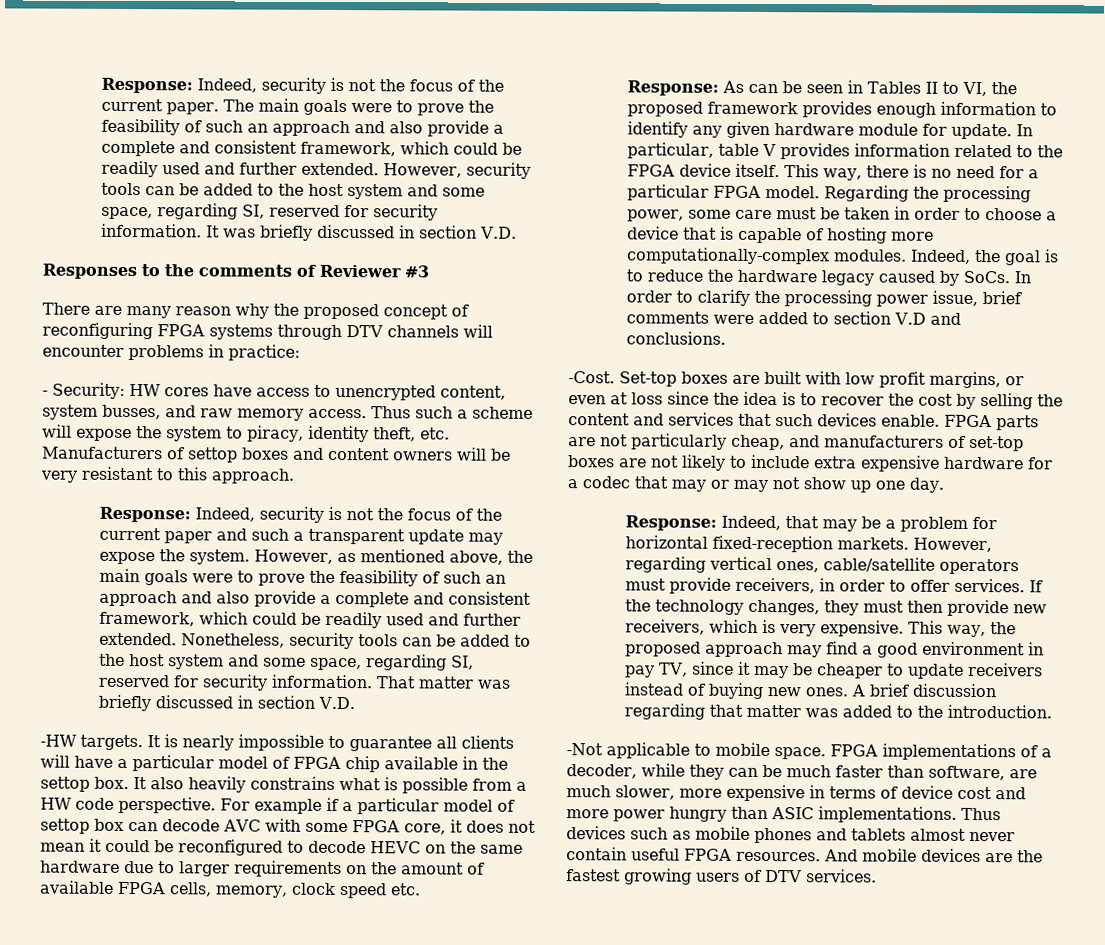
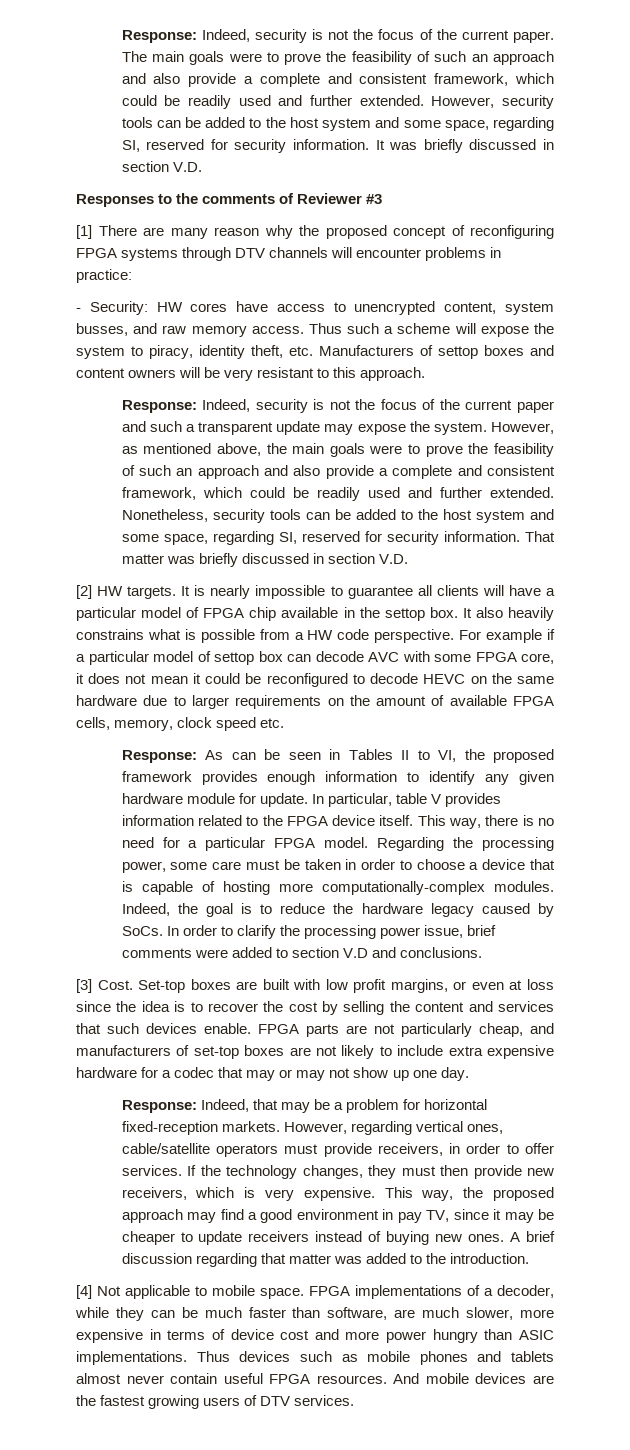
- There are many reason why the proposed concept of reconfiguring FPGA systems through DTV channels will encounter problems in practice:
+ [1] There are many reason why the proposed concept of reconfiguring FPGA systems through DTV channels will encounter problems in practice:
- -HW targets.
+ [2] HW targets.
- -Cost.
+ [3] Cost.
- -Not applicable to mobile space.
+ [4] Not applicable to mobile space.

